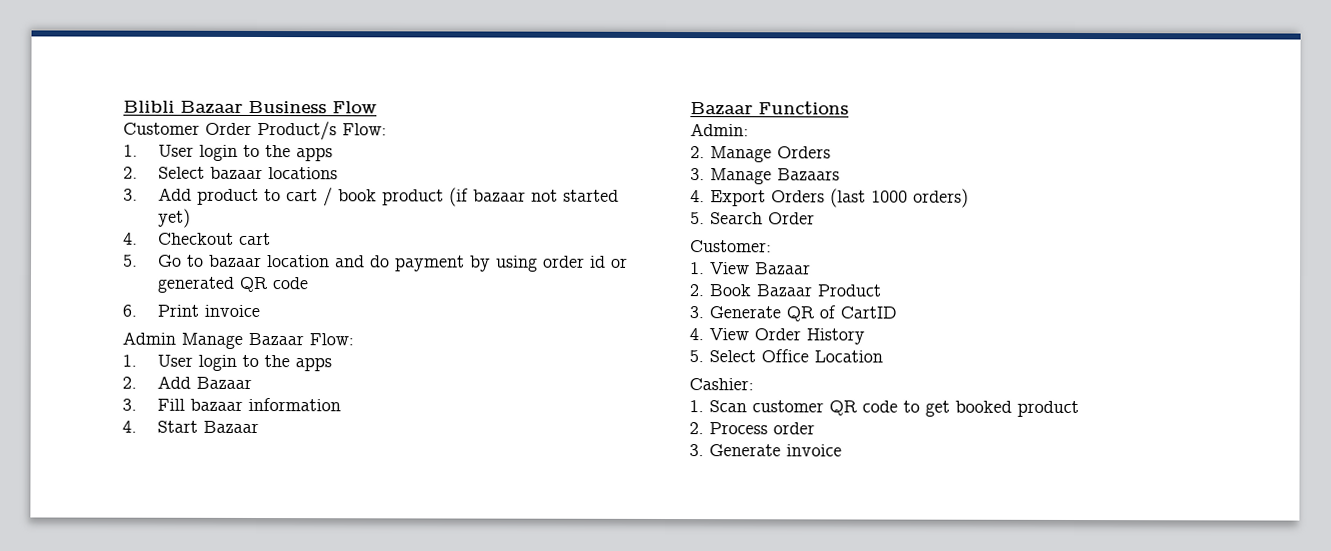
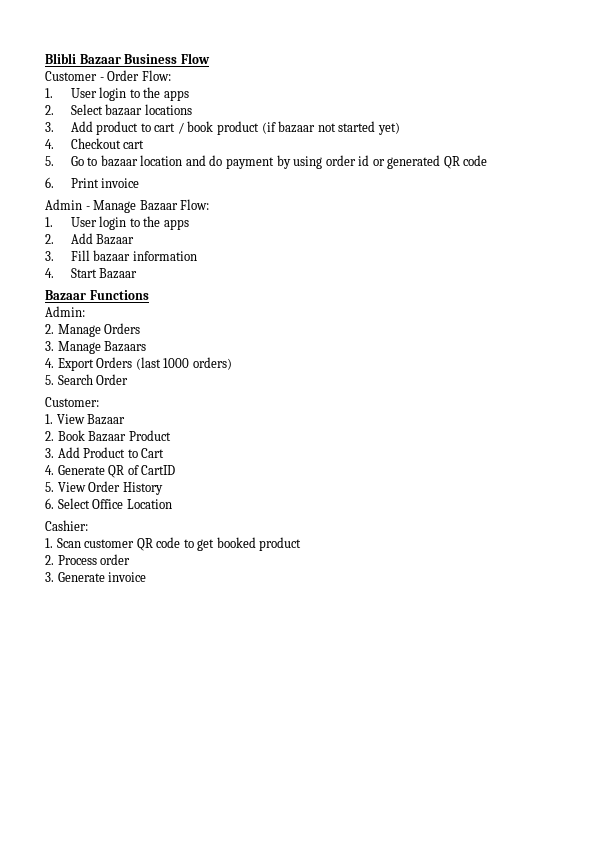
- Customer Order Product/s Flow:
+ Customer - Order Flow:
- Admin Manage Bazaar Flow:
+ Admin - Manage Bazaar Flow:
- 3. Generate QR of CartID
+ 3. Add Product to Cart
+ 4. Generate QR of CartID
- 4. View Order History
+ 5. View Order History
- 5. Select Office Location
+ 6. Select Office Location

